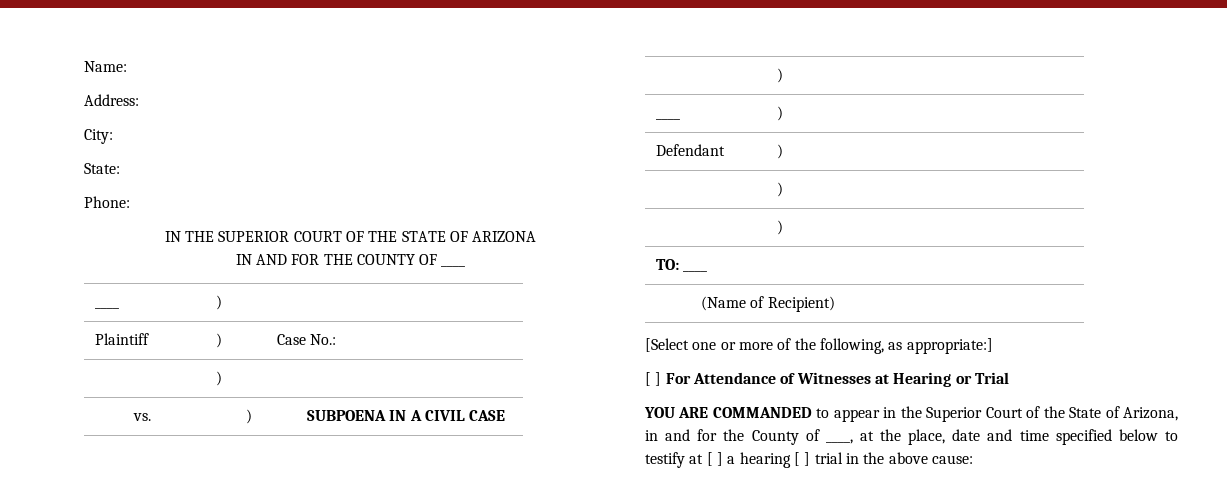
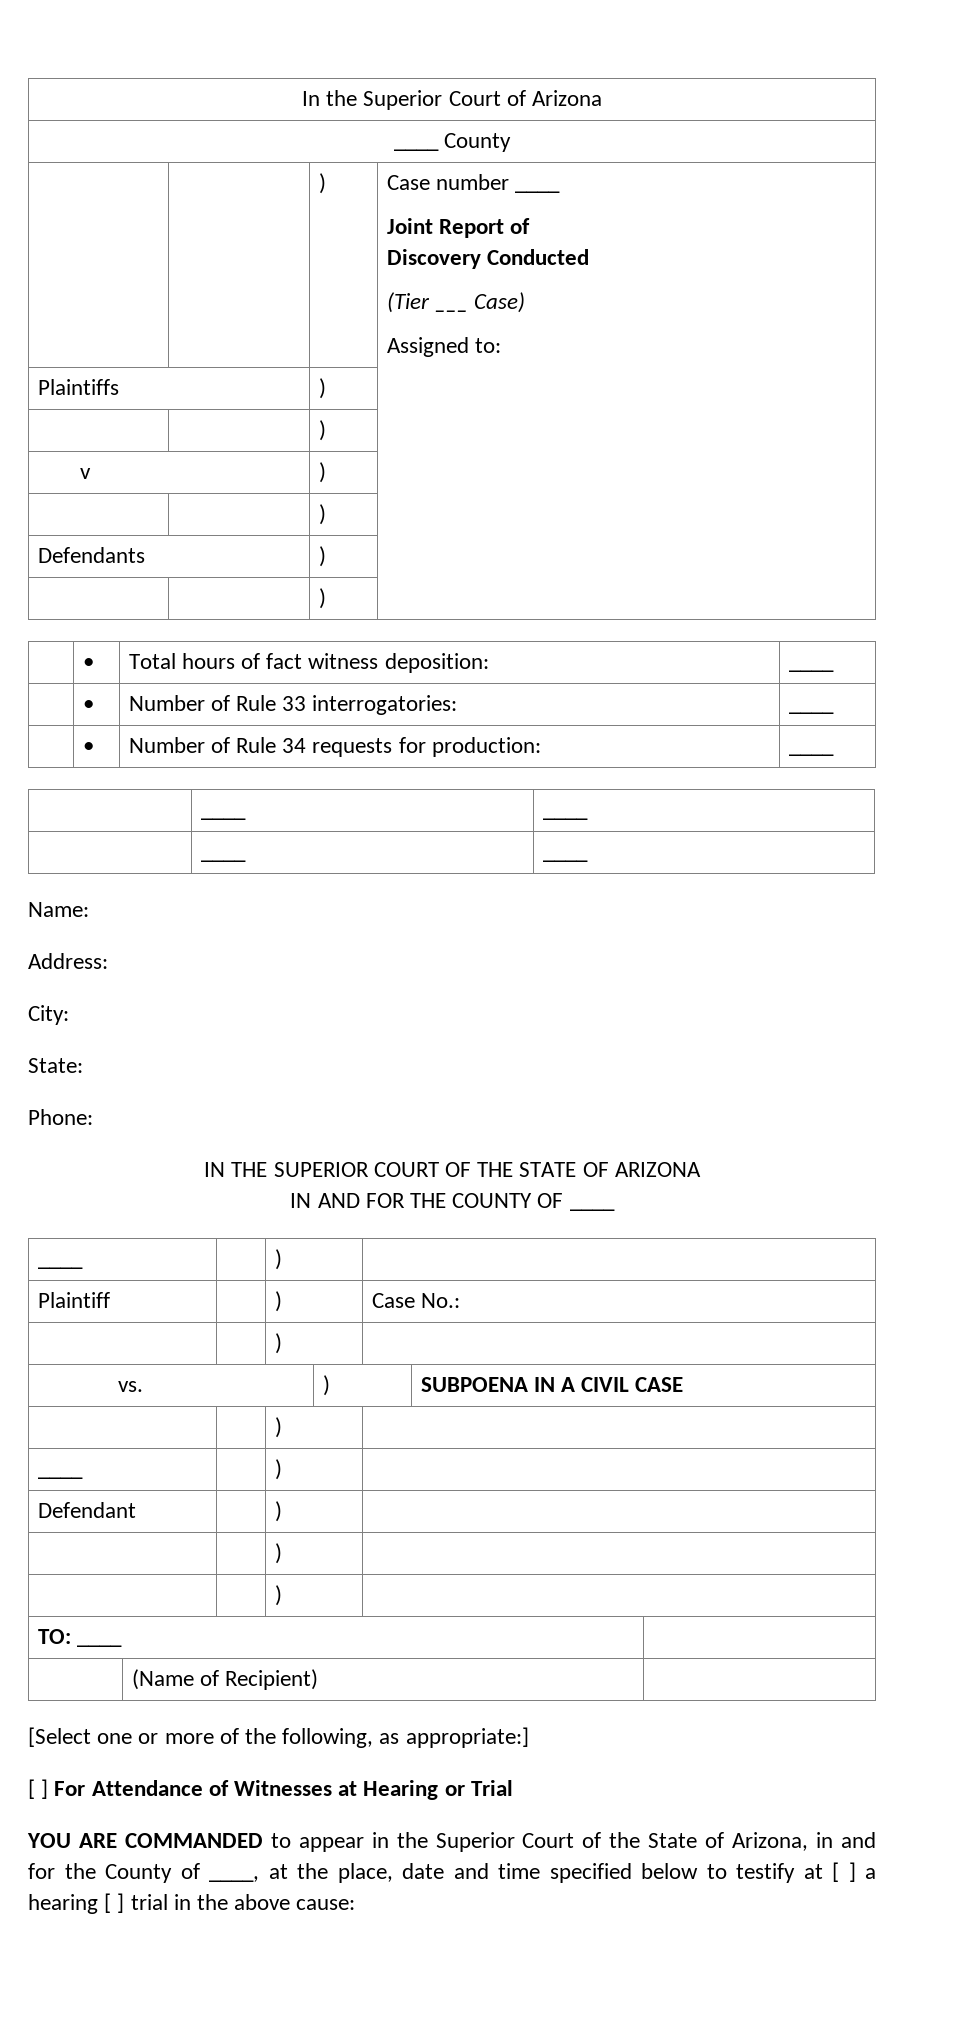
+ In the Superior Court of Arizona
+ ____ County
+ | | ) | Case number ____
+ Joint Report of
+ Discovery Conducted
+ (Tier ___ Case)
+ Assigned to:
+ Plaintiffs | ) |
+ | | ) |
+ v | ) |
+ | | ) |
+ Defendants | ) |
+ | | ) |
+ | • | Total hours of fact witness deposition: | ____
+ | • | Number of Rule 33 interrogatories: | ____
+ | • | Number of Rule 34 requests for production: | ____
+ | ____ | ____
+ | ____ | ____

